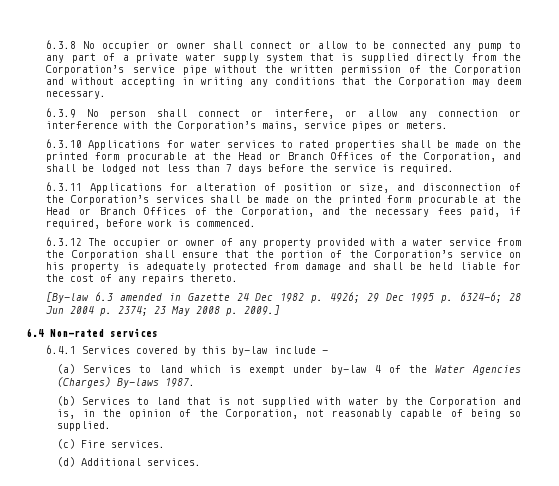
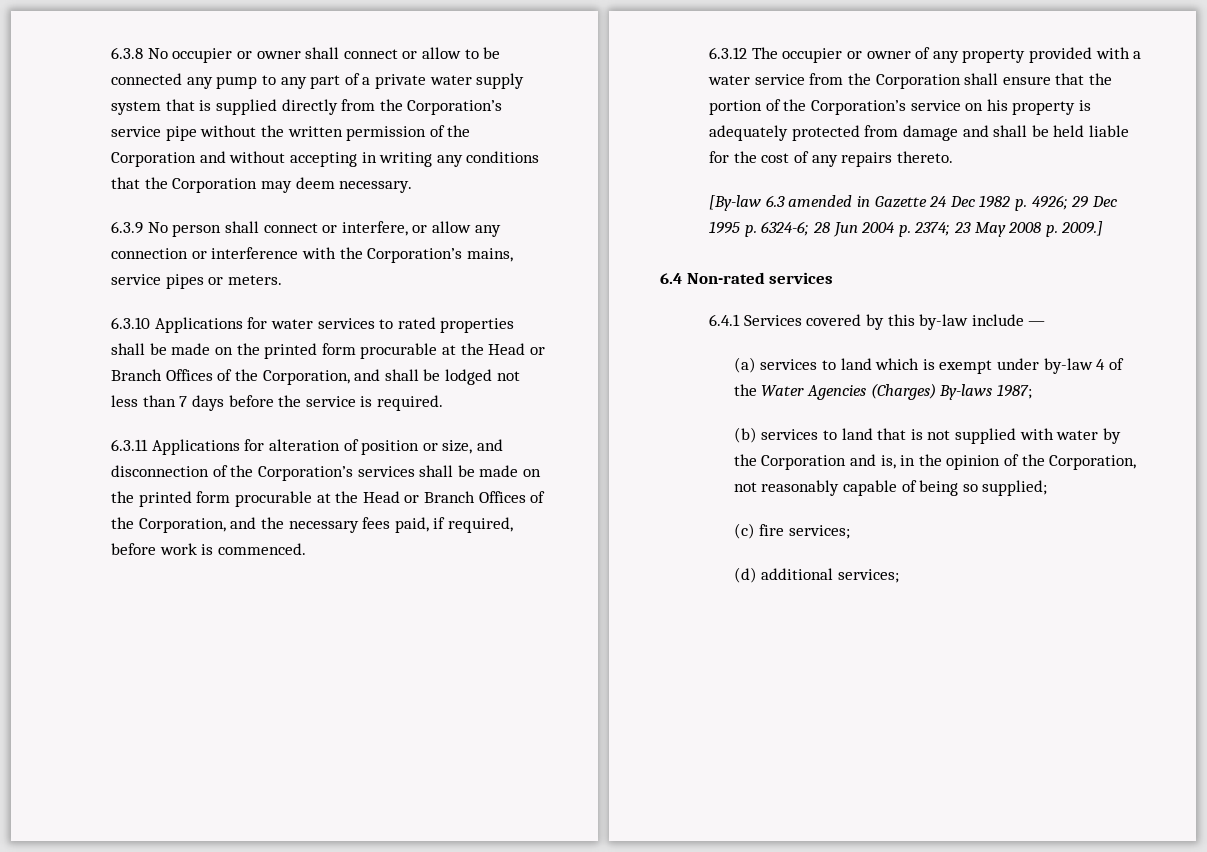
- (a) Services to land which is exempt under by-law 4 of the Water Agencies (Charges) By-laws 1987.
+ (a) services to land which is exempt under by-law 4 of the Water Agencies (Charges) By-laws 1987;
- (b) Services to land that is not supplied with water by the Corporation and is, in the opinion of the Corporation, not reasonably capable of being so supplied.
+ (b) services to land that is not supplied with water by the Corporation and is, in the opinion of the Corporation, not reasonably capable of being so supplied;
- (c) Fire services.
+ (c) fire services;
- (d) Additional services.
+ (d) additional services;

